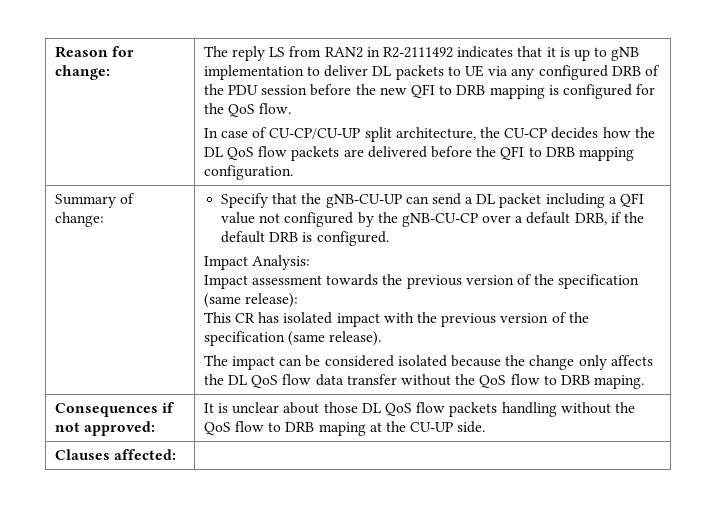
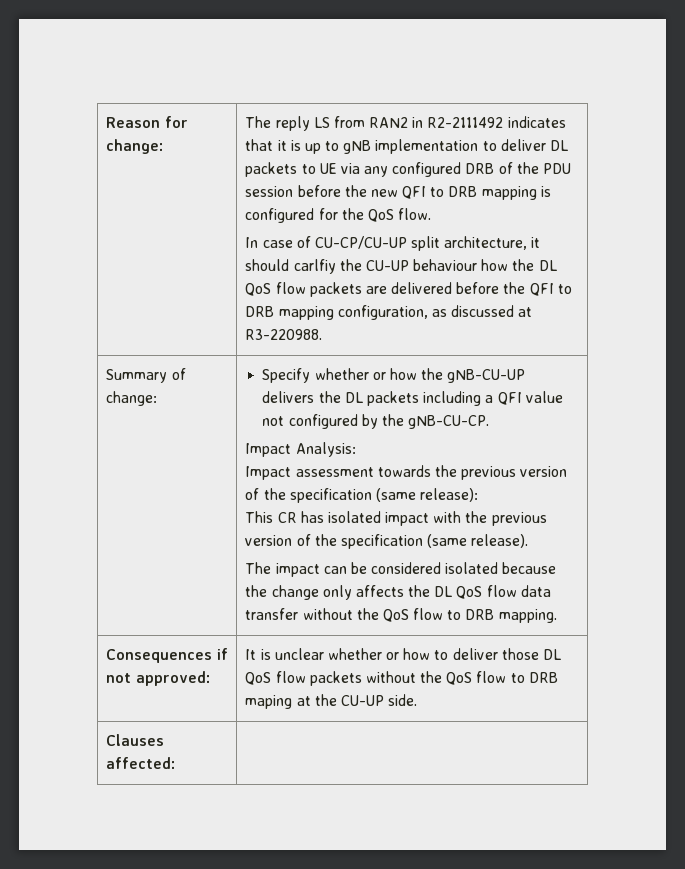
- In case of CU-CP/CU-UP split architecture, the CU-CP decides how the DL QoS flow packets are delivered before the QFI to DRB mapping configuration.
+ In case of CU-CP/CU-UP split architecture, it should carlfiy the CU-UP behaviour how the DL QoS flow packets are delivered before the QFI to DRB mapping configuration, as discussed at R3-220988.
- Specify that the gNB-CU-UP can send a DL packet including a QFI value not configured by the gNB-CU-CP over a default DRB, if the default DRB is configured.
+ Specify whether or how the gNB-CU-UP delivers the DL packets including a QFI value not configured by the gNB-CU-CP.
- The impact can be considered isolated because the change only affects the DL QoS flow data transfer without the QoS flow to DRB maping.
+ The impact can be considered isolated because the change only affects the DL QoS flow data transfer without the QoS flow to DRB mapping.
- Consequences if not approved: | It is unclear about those DL QoS flow packets handling without the QoS flow to DRB maping at the CU-UP side.
+ Consequences if not approved: | It is unclear whether or how to deliver those DL QoS flow packets without the QoS flow to DRB maping at the CU-UP side.

